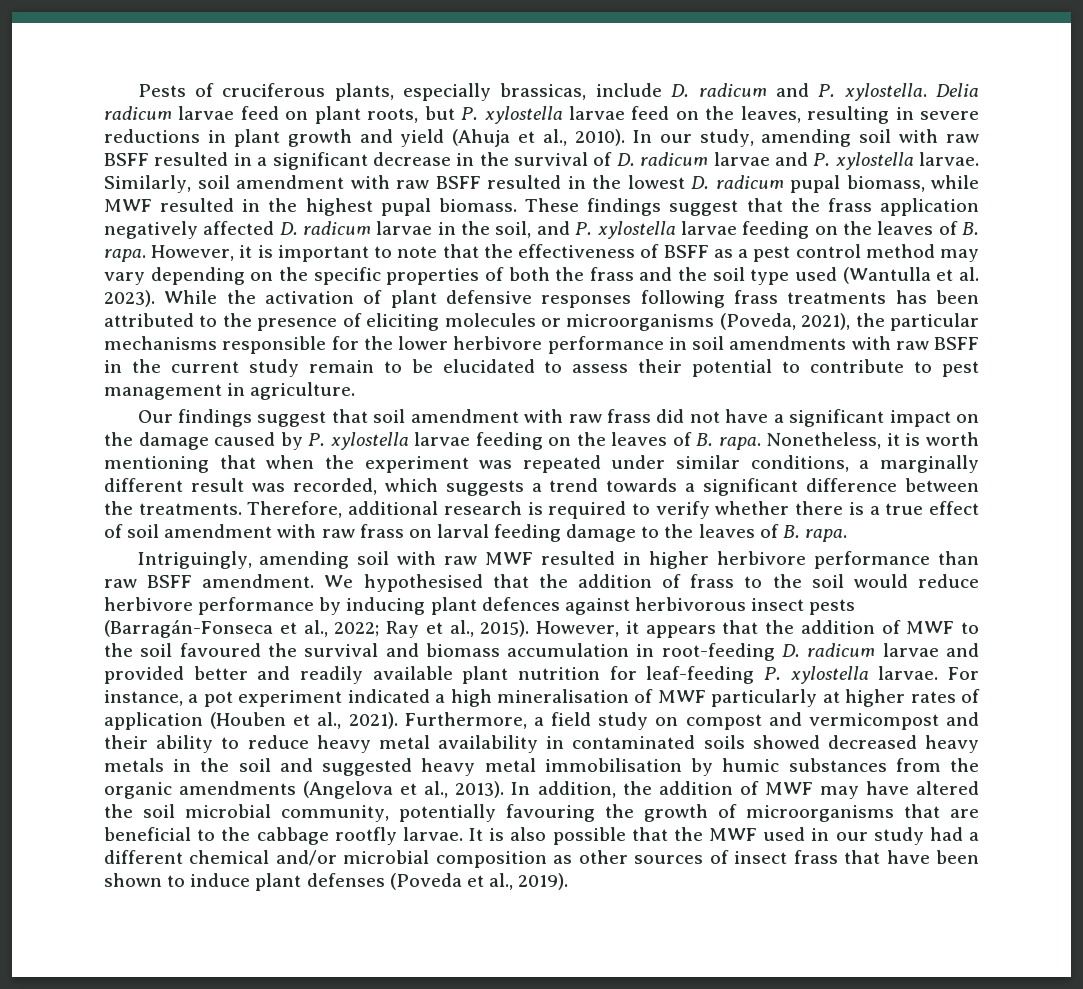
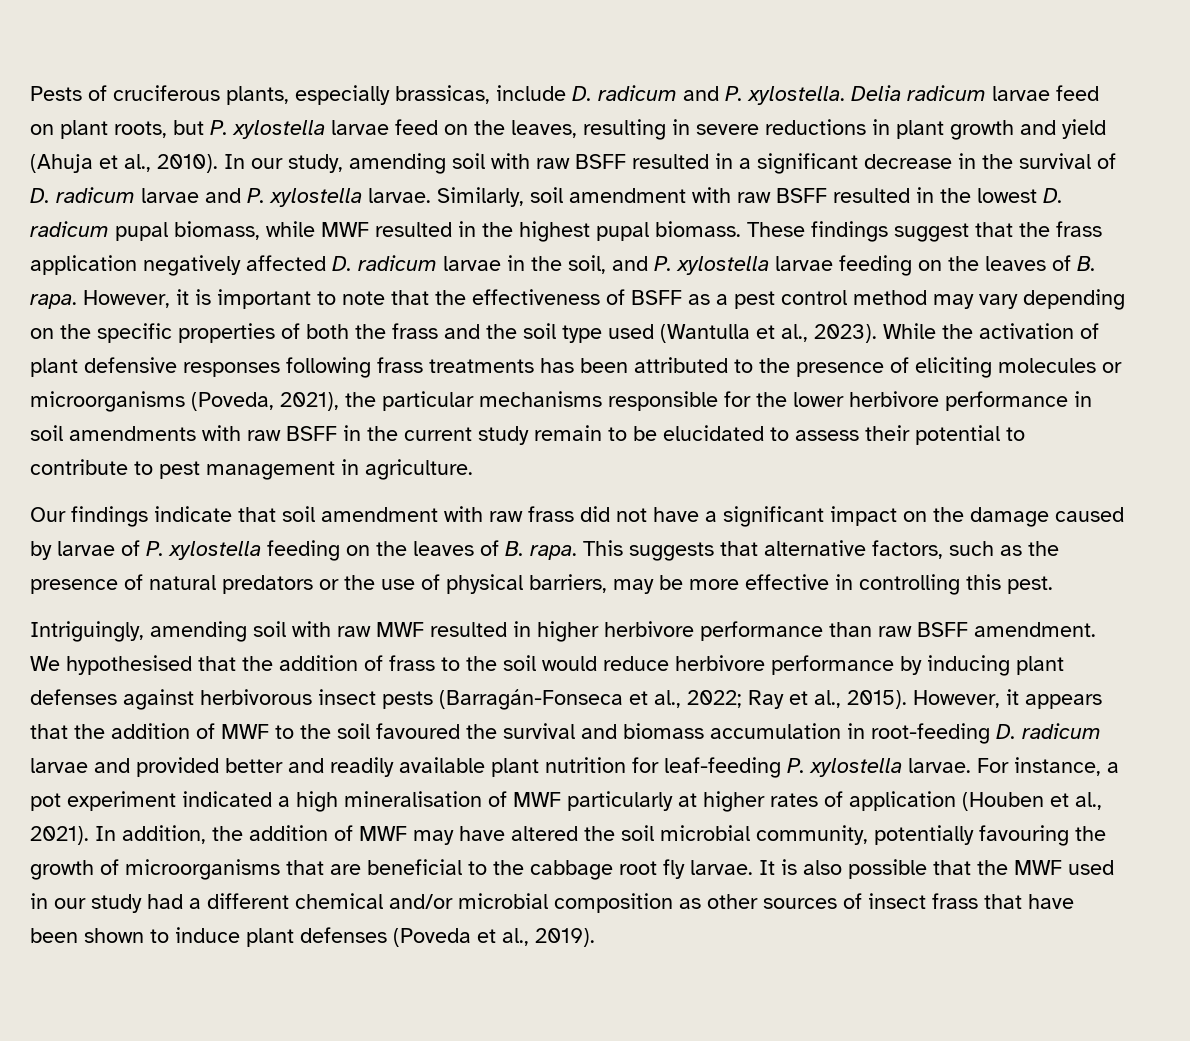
- However, it is important to note that the effectiveness of BSFF as a pest control method may vary depending on the specific properties of both the frass and the soil type used (Wantulla et al. 2023).
+ However, it is important to note that the effectiveness of BSFF as a pest control method may vary depending on the specific properties of both the frass and the soil type used (Wantulla et al., 2023).
- Our findings suggest that soil amendment with raw frass did not have a significant impact on the damage caused by P. xylostella larvae feeding on the leaves of B. rapa. Nonetheless, it is worth mentioning that when the experiment was repeated under similar conditions, a marginally different result was recorded, which suggests a trend towards a significant difference between the treatments. Therefore, additional research is required to verify whether there is a true effect of soil amendment with raw frass on larval feeding damage to the leaves of B. rapa.
+ Our findings indicate that soil amendment with raw frass did not have a significant impact on the damage caused by larvae of P. xylostella feeding on the leaves of B. rapa. This suggests that alternative factors, such as the presence of natural predators or the use of physical barriers, may be more effective in controlling this pest.
- We hypothesised that the addition of frass to the soil would reduce herbivore performance by inducing plant defences against herbivorous insect pests (Barragán-Fonseca et al., 2022; Ray et al., 2015).
+ We hypothesised that the addition of frass to the soil would reduce herbivore performance by inducing plant defenses against herbivorous insect pests (Barragán-Fonseca et al., 2022; Ray et al., 2015).
- Furthermore, a field study on compost and vermicompost and their ability to reduce heavy metal availability in contaminated soils showed decreased heavy metals in the soil and suggested heavy metal immobilisation by humic substances from the organic amendments (Angelova et al., 2013).
- In addition, the addition of MWF may have altered the soil microbial community, potentially favouring the growth of microorganisms that are beneficial to the cabbage rootfly larvae.
+ In addition, the addition of MWF may have altered the soil microbial community, potentially favouring the growth of microorganisms that are beneficial to the cabbage root fly larvae.

